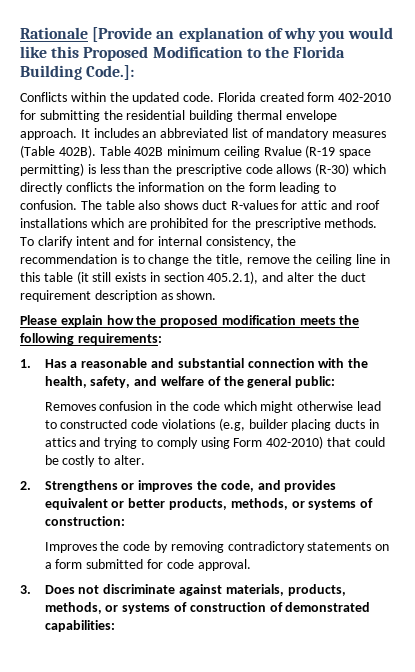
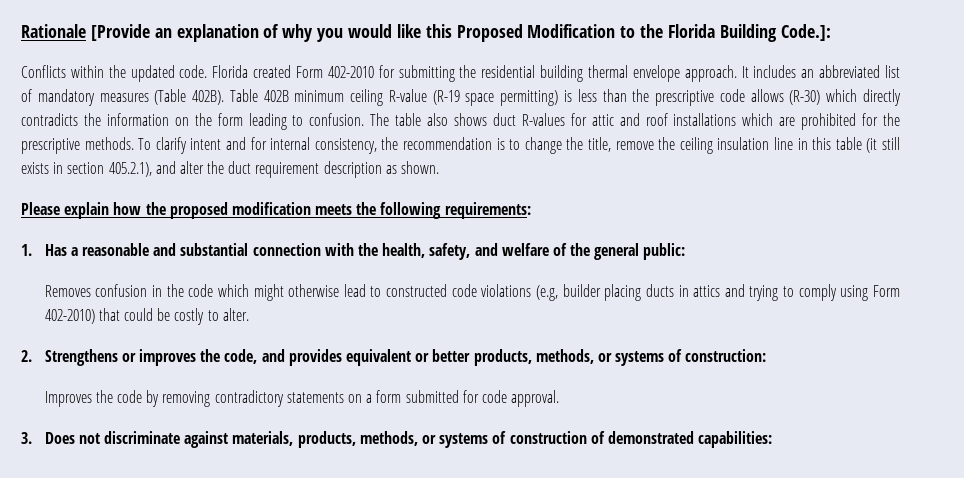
- Florida created form 402-2010 for submitting the residential building thermal envelope approach.
+ Florida created Form 402-2010 for submitting the residential building thermal envelope approach.
- Table 402B minimum ceiling Rvalue (R-19 space permitting) is less than the prescriptive code allows (R-30) which directly conflicts the information on the form leading to confusion.
+ Table 402B minimum ceiling R-value (R-19 space permitting) is less than the prescriptive code allows (R-30) which directly contradicts the information on the form leading to confusion.
- To clarify intent and for internal consistency, the recommendation is to change the title, remove the ceiling line in this table (it still exists in section 405.2.1), and alter the duct requirement description as shown.
+ To clarify intent and for internal consistency, the recommendation is to change the title, remove the ceiling insulation line in this table (it still exists in section 405.2.1), and alter the duct requirement description as shown.

